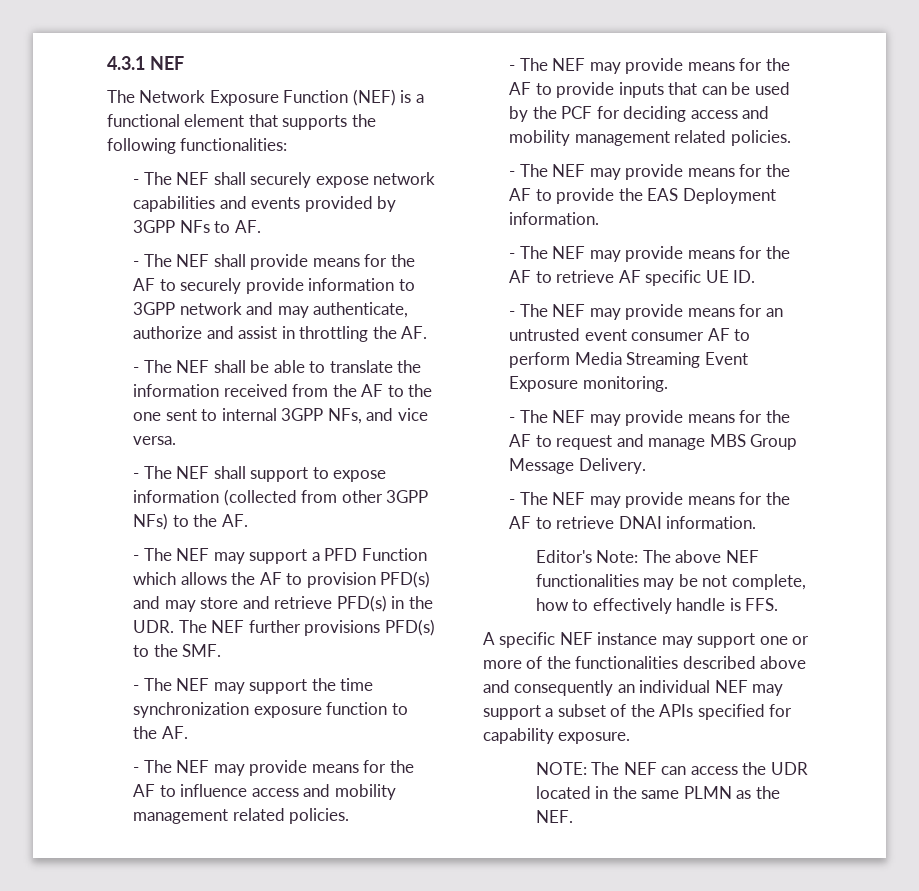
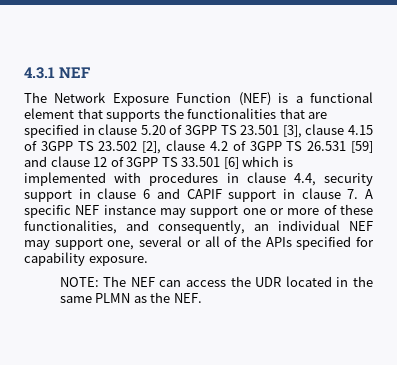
- The Network Exposure Function (NEF) is a functional element that supports the following functionalities:
- - The NEF shall securely expose network capabilities and events provided by 3GPP NFs to AF.
- - The NEF shall provide means for the AF to securely provide information to 3GPP network and may authenticate, authorize and assist in throttling the AF.
- - The NEF shall be able to translate the information received from the AF to the one sent to internal 3GPP NFs, and vice versa.
- - The NEF shall support to expose information (collected from other 3GPP NFs) to the AF.
- - The NEF may support a PFD Function which allows the AF to provision PFD(s) and may store and retrieve PFD(s) in the UDR. The NEF further provisions PFD(s) to the SMF.
- - The NEF may support the time synchronization exposure function to the AF.
- - The NEF may provide means for the AF to influence access and mobility management related policies.
- - The NEF may provide means for the AF to provide inputs that can be used by the PCF for deciding access and mobility management related policies.
- - The NEF may provide means for the AF to provide the EAS Deployment information.
- - The NEF may provide means for the AF to retrieve AF specific UE ID.
- - The NEF may provide means for an untrusted event consumer AF to perform Media Streaming Event Exposure monitoring.
- - The NEF may provide means for the AF to request and manage MBS Group Message Delivery.
- - The NEF may provide means for the AF to retrieve DNAI information.
- Editor's Note: The above NEF functionalities may be not complete, how to effectively handle is FFS.
- A specific NEF instance may support one or more of the functionalities described above and consequently an individual NEF may support a subset of the APIs specified for capability exposure.
+ The Network Exposure Function (NEF) is a functional element that supports the functionalities that are specified in clause 5.20 of 3GPP TS 23.501 [3], clause 4.15 of 3GPP TS 23.502 [2], clause 4.2 of 3GPP TS 26.531 [59] and clause 12 of 3GPP TS 33.501 [6] which is implemented with procedures in clause 4.4, security support in clause 6 and CAPIF support in clause 7. A specific NEF instance may support one or more of these functionalities, and consequently, an individual NEF may support one, several or all of the APIs specified for capability exposure.

